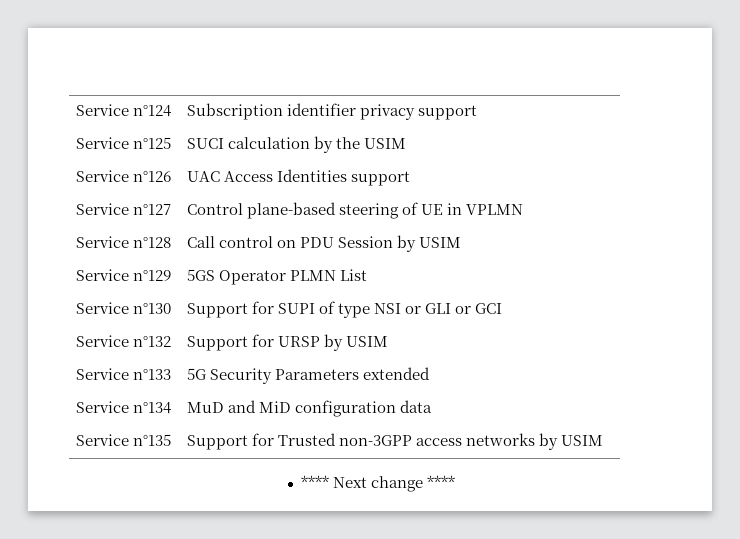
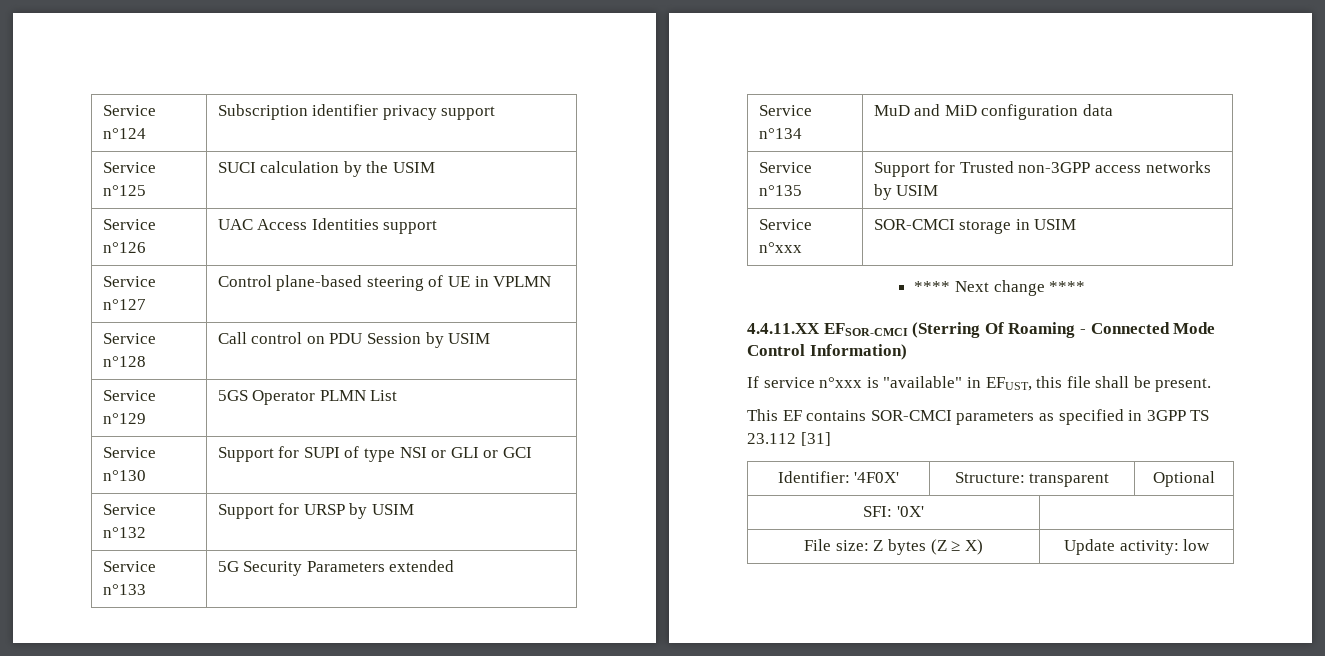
+ Service n°xxx | SOR-CMCI storage in USIM
  **** Next change ****
+ 4.4.11.XX EFSOR-CMCI (Sterring Of Roaming - Connected Mode Control Information)
+ If service n°xxx is "available" in EFUST, this file shall be present.
+ This EF contains SOR-CMCI parameters as specified in 3GPP TS 23.112 [31]
+ Identifier: '4F0X' | Structure: transparent | Optional
+ SFI: '0X' |
+ File size: Z bytes (Z ≥ X) | Update activity: low

